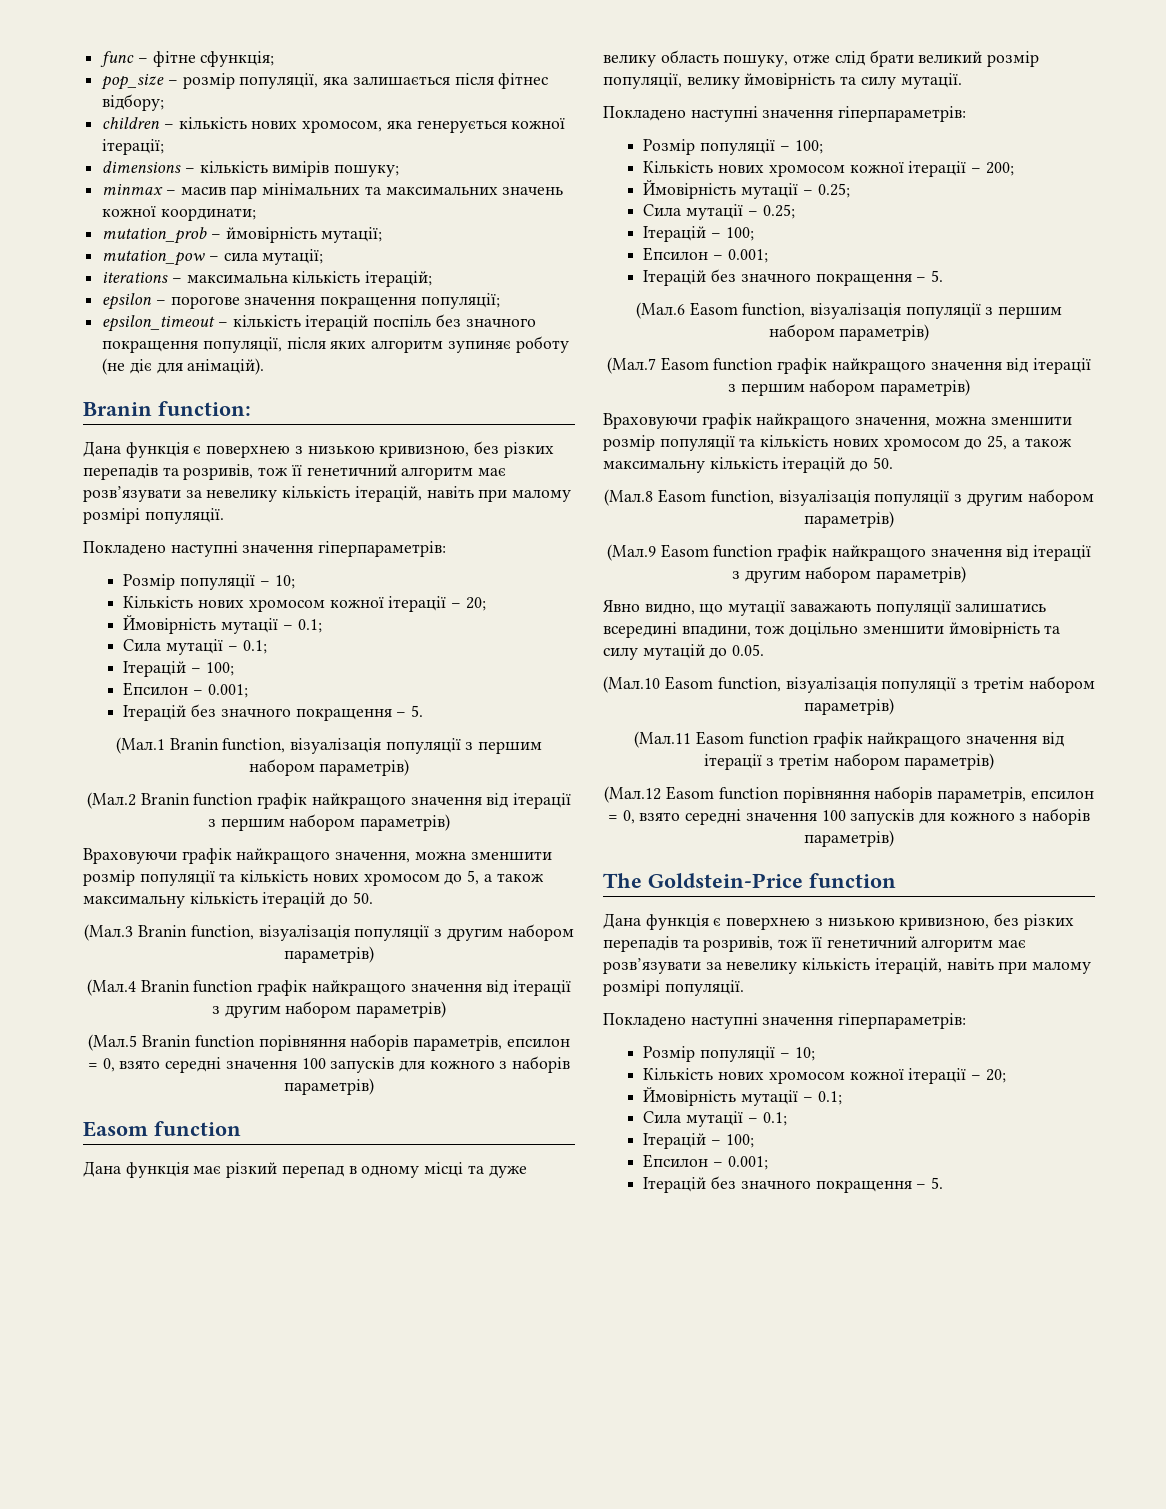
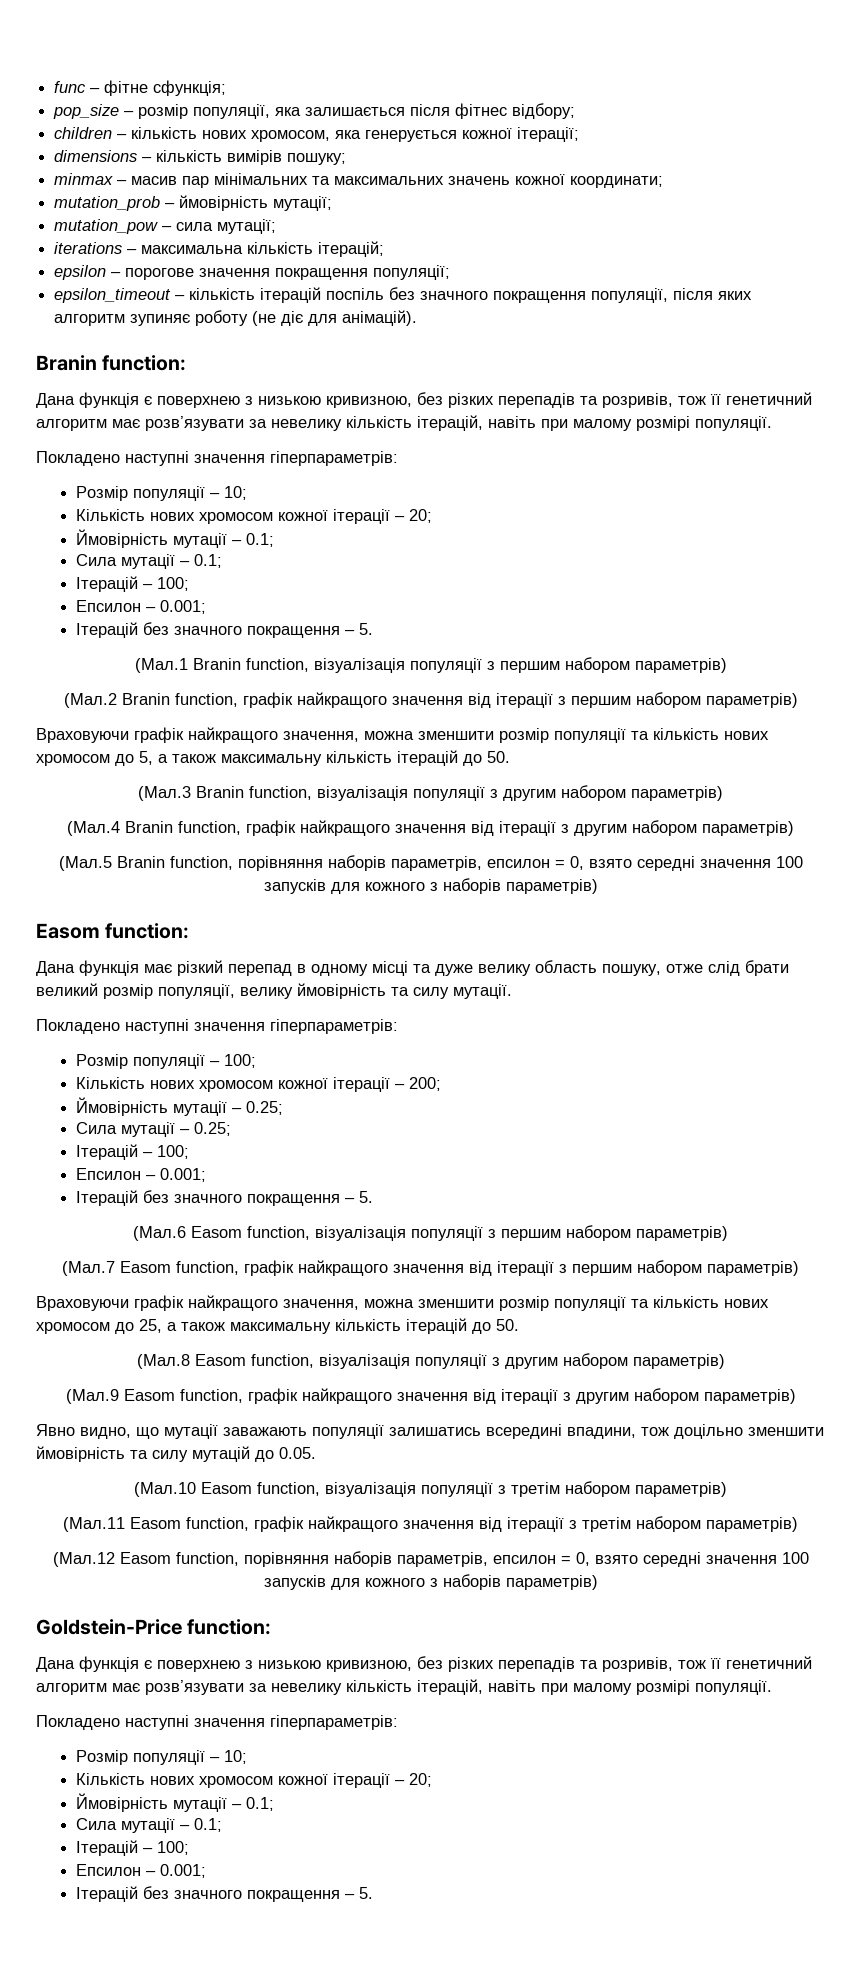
- (Мал.2 Branin function графік найкращого значення від ітерації з першим набором параметрів)
+ (Мал.2 Branin function, графік найкращого значення від ітерації з першим набором параметрів)
- (Мал.4 Branin function графік найкращого значення від ітерації з другим набором параметрів)
+ (Мал.4 Branin function, графік найкращого значення від ітерації з другим набором параметрів)
- (Мал.5 Branin function порівняння наборів параметрів, епсилон = 0, взято середні значення 100 запусків для кожного з наборів параметрів)
- Easom function
+ (Мал.5 Branin function, порівняння наборів параметрів, епсилон = 0, взято середні значення 100 запусків для кожного з наборів параметрів)
+ Easom function:
- (Мал.7 Easom function графік найкращого значення від ітерації з першим набором параметрів)
+ (Мал.7 Easom function, графік найкращого значення від ітерації з першим набором параметрів)
- (Мал.9 Easom function графік найкращого значення від ітерації з другим набором параметрів)
+ (Мал.9 Easom function, графік найкращого значення від ітерації з другим набором параметрів)
- (Мал.11 Easom function графік найкращого значення від ітерації з третім набором параметрів)
+ (Мал.11 Easom function, графік найкращого значення від ітерації з третім набором параметрів)
- (Мал.12 Easom function порівняння наборів параметрів, епсилон = 0, взято середні значення 100 запусків для кожного з наборів параметрів)
+ (Мал.12 Easom function, порівняння наборів параметрів, епсилон = 0, взято середні значення 100 запусків для кожного з наборів параметрів)
- The Goldstein-Price function
+ Goldstein-Price function:

